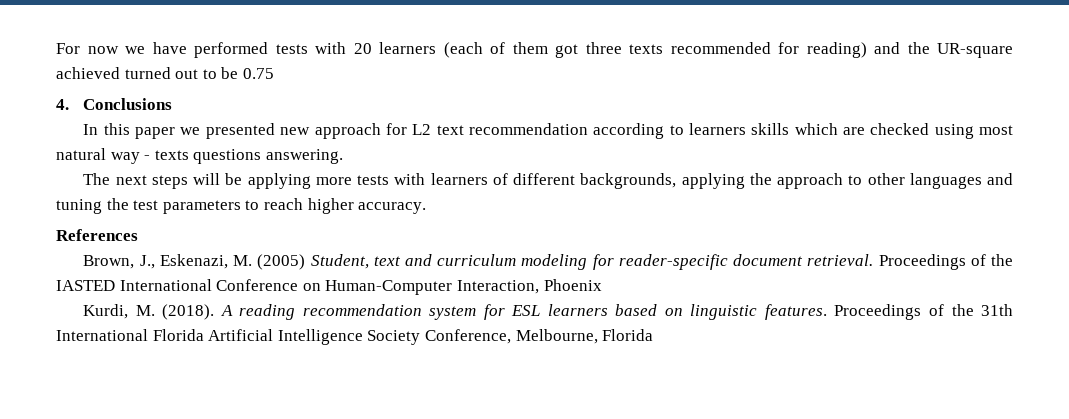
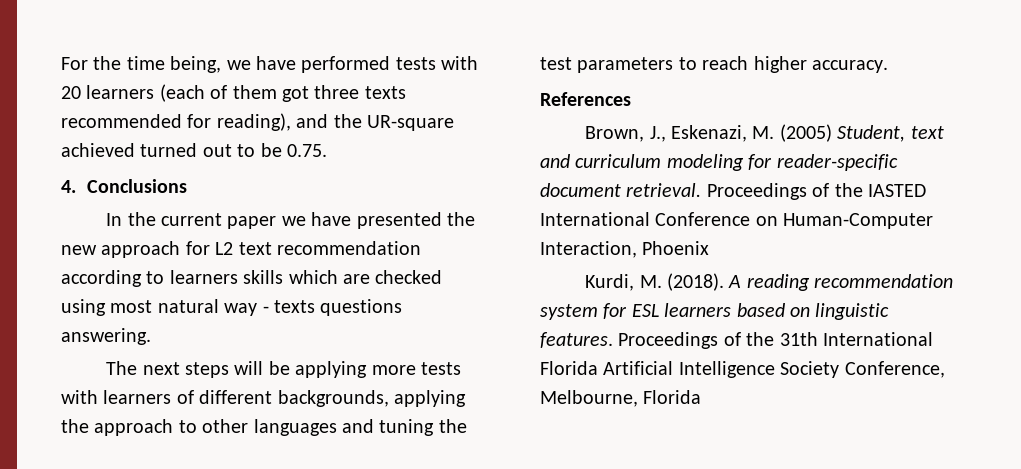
- For now we have performed tests with 20 learners (each of them got three texts recommended for reading) and the UR-square achieved turned out to be 0.75
+ For the time being, we have performed tests with 20 learners (each of them got three texts recommended for reading), and the UR-square achieved turned out to be 0.75.
- In this paper we presented new approach for L2 text recommendation according to learners skills which are checked using most natural way - texts questions answering.
+ In the current paper we have presented the new approach for L2 text recommendation according to learners skills which are checked using most natural way - texts questions answering.

